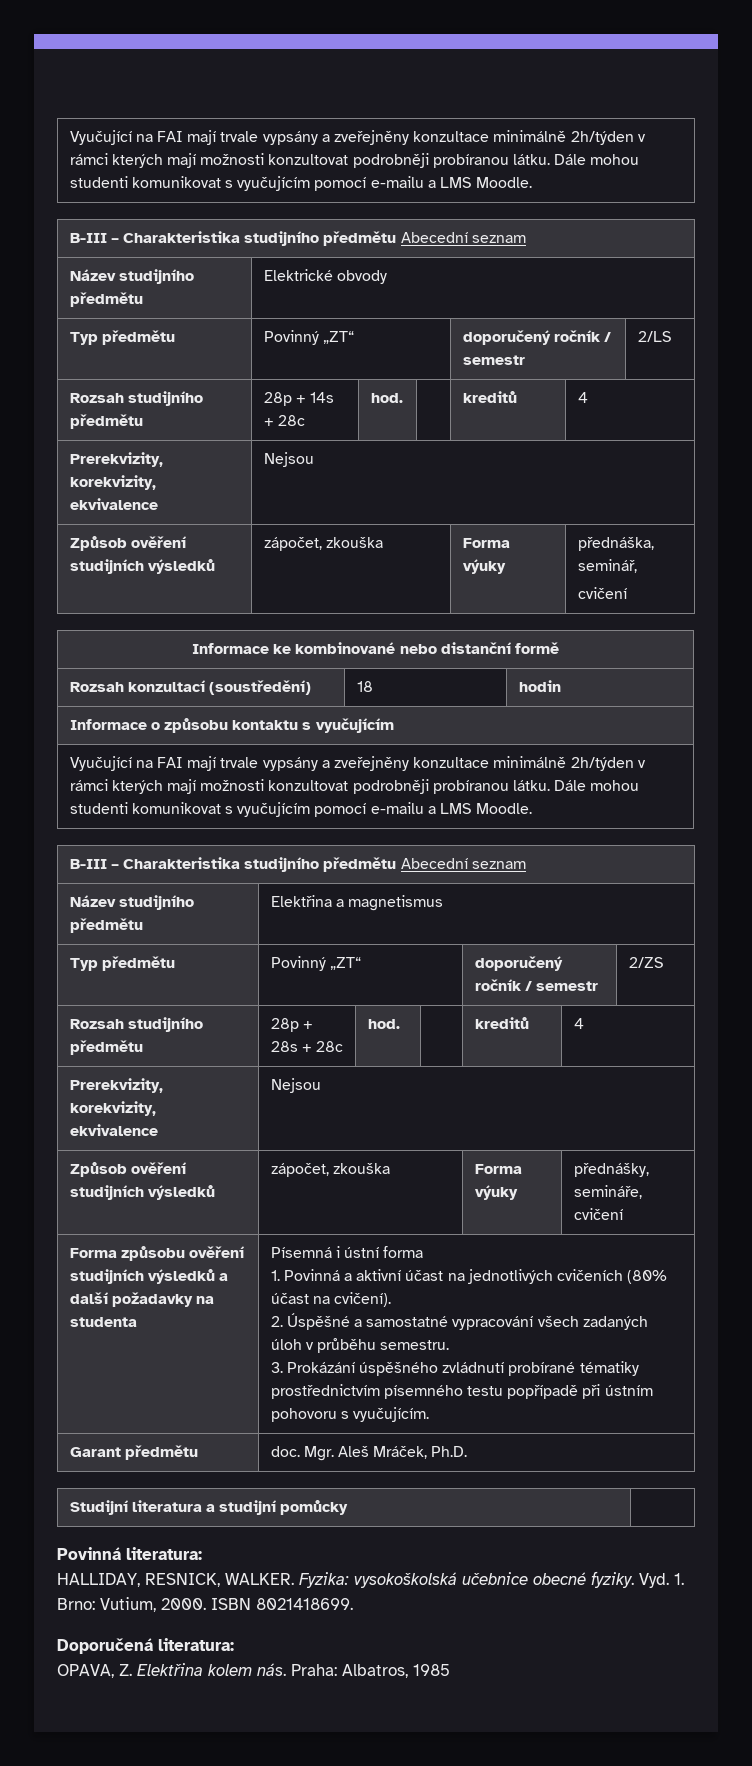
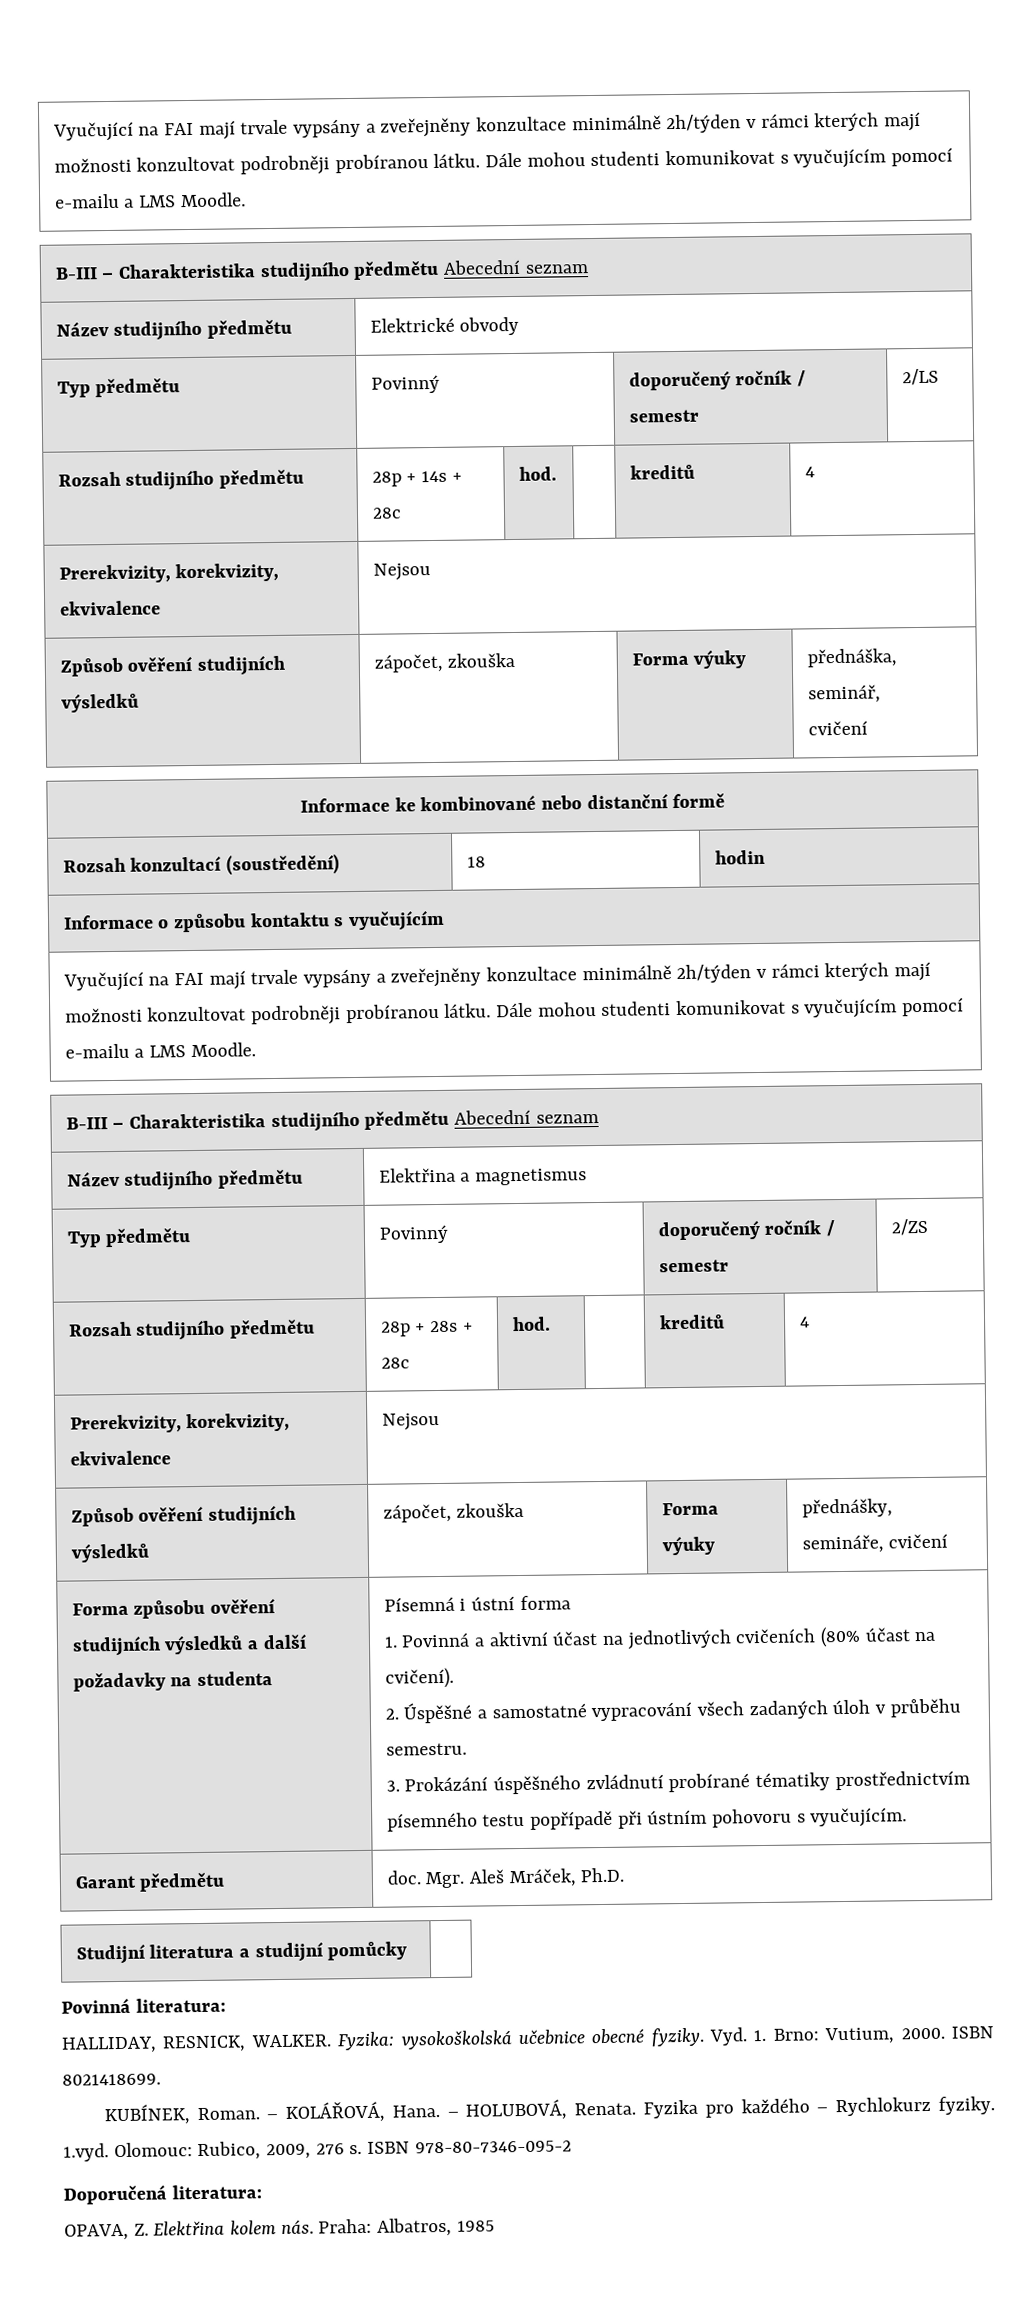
- Typ předmětu | Povinný „ZT“ | doporučený ročník / semestr | 2/LS
+ Typ předmětu | Povinný | doporučený ročník / semestr | 2/LS
- Typ předmětu | Povinný „ZT“ | doporučený ročník / semestr | 2/ZS
+ Typ předmětu | Povinný | doporučený ročník / semestr | 2/ZS
+ KUBÍNEK, Roman. – KOLÁŘOVÁ, Hana. – HOLUBOVÁ, Renata. Fyzika pro každého – Rychlokurz fyziky. 1.vyd. Olomouc: Rubico, 2009, 276 s. ISBN 978-80-7346-095-2

